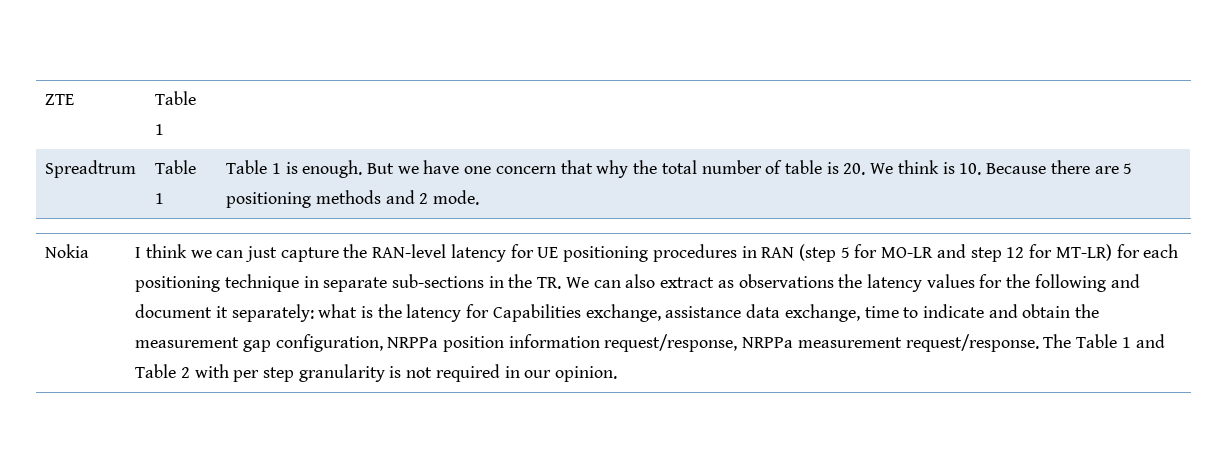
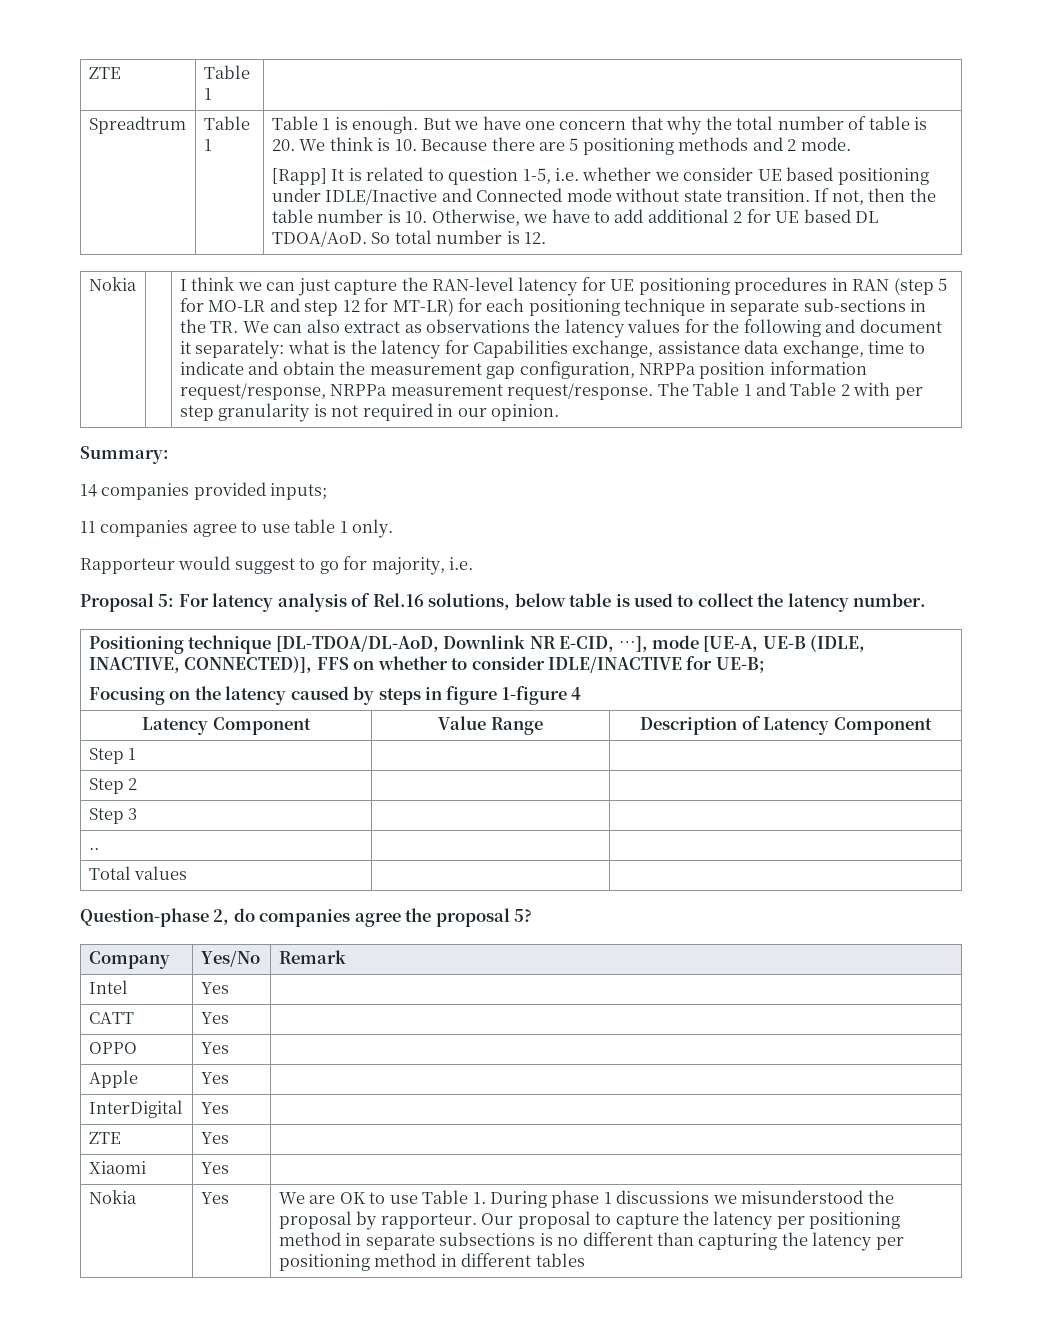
+ [Rapp] It is related to question 1-5, i.e. whether we consider UE based positioning under IDLE/Inactive and Connected mode without state transition. If not, then the table number is 10. Otherwise, we have to add additional 2 for UE based DL TDOA/AoD. So total number is 12.
+ Summary:
+ 14 companies provided inputs;
+ 11 companies agree to use table 1 only.
+ Rapporteur would suggest to go for majority, i.e.
+ Proposal 5: For latency analysis of Rel.16 solutions, below table is used to collect the latency number.
+ Positioning technique [DL-TDOA/DL-AoD, Downlink NR E-CID, …], mode [UE-A, UE-B (IDLE, INACTIVE, CONNECTED)], FFS on whether to consider IDLE/INACTIVE for UE-B;
+ Focusing on the latency caused by steps in figure 1-figure 4
+ Latency Component | Value Range | Description of Latency Component
+ Step 1 | |
+ Step 2 | |
+ Step 3 | |
+ .. | |
+ Total values | |
+ Question-phase 2, do companies agree the proposal 5?
+ Company | Yes/No | Remark
+ Intel | Yes |
+ CATT | Yes |
+ OPPO | Yes |
+ Apple | Yes |
+ InterDigital | Yes |
+ ZTE | Yes |
+ Xiaomi | Yes |
+ Nokia | Yes | We are OK to use Table 1. During phase 1 discussions we misunderstood the proposal by rapporteur. Our proposal to capture the latency per positioning method in separate subsections is no different than capturing the latency per positioning method in different tables

